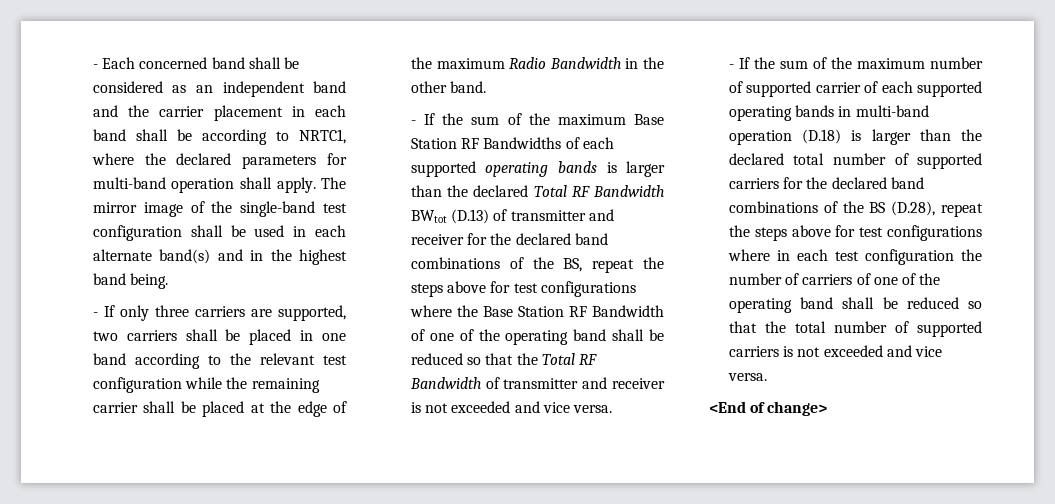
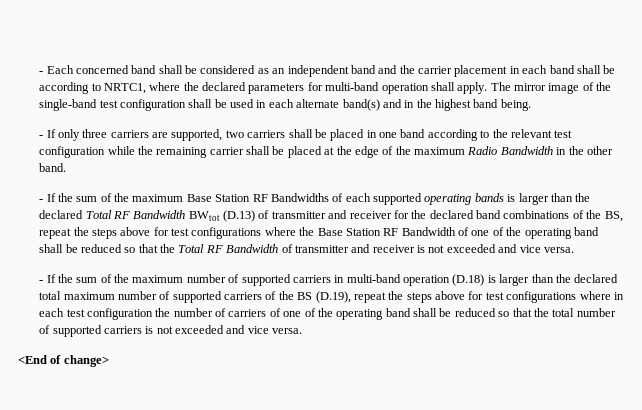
- - If the sum of the maximum number of supported carrier of each supported operating bands in multi-band operation (D.18) is larger than the declared total number of supported carriers for the declared band combinations of the BS (D.28), repeat the steps above for test configurations where in each test configuration the number of carriers of one of the operating band shall be reduced so that the total number of supported carriers is not exceeded and vice versa.
+ - If the sum of the maximum number of supported carriers in multi-band operation (D.18) is larger than the declared total maximum number of supported carriers of the BS (D.19), repeat the steps above for test configurations where in each test configuration the number of carriers of one of the operating band shall be reduced so that the total number of supported carriers is not exceeded and vice versa.

